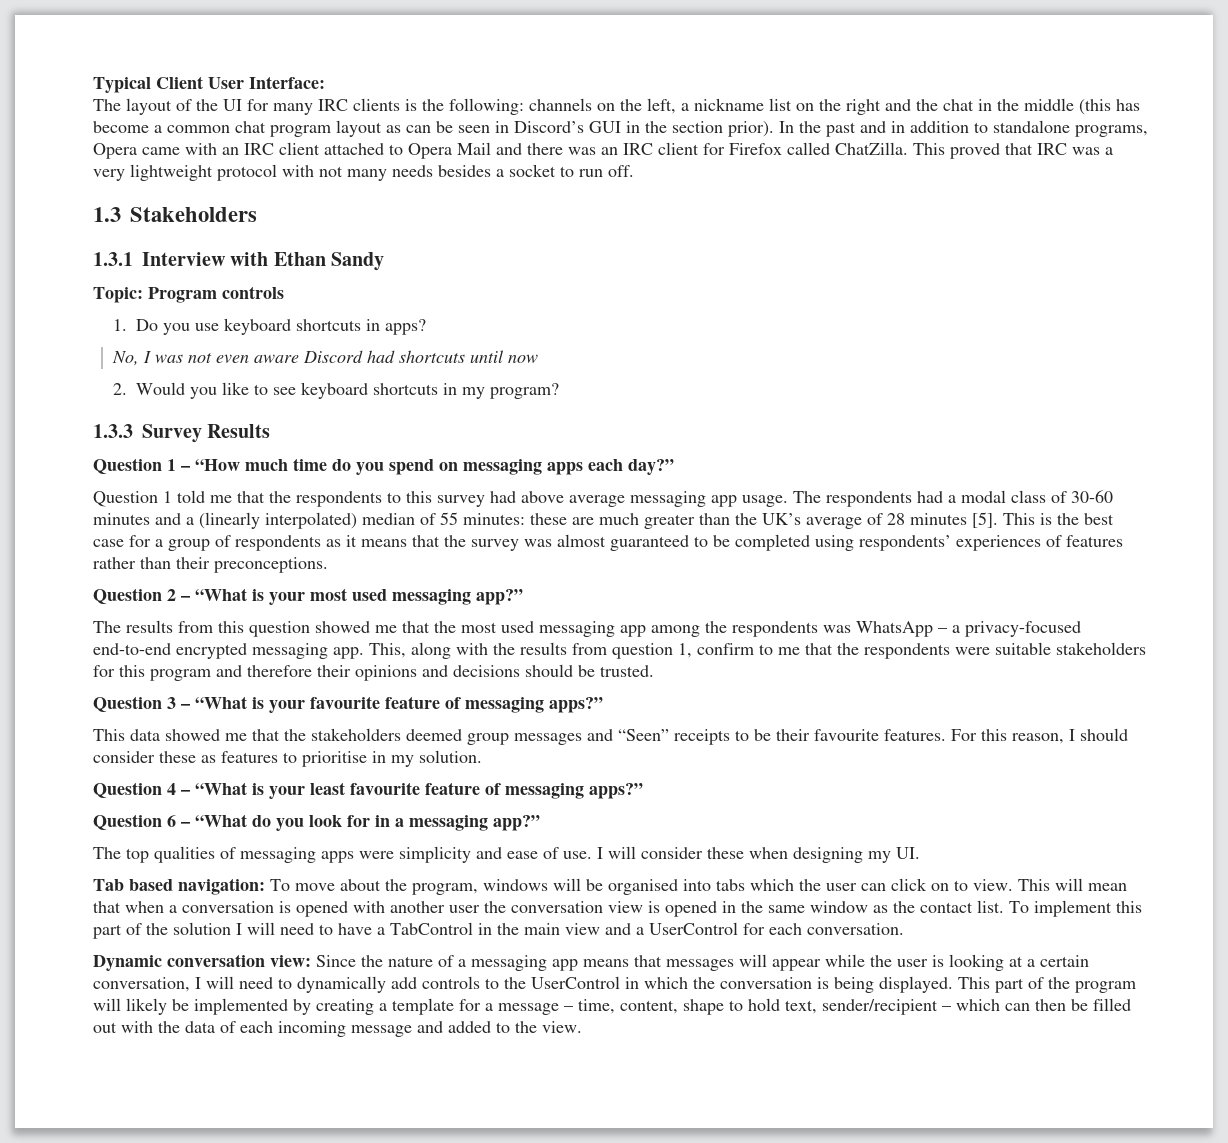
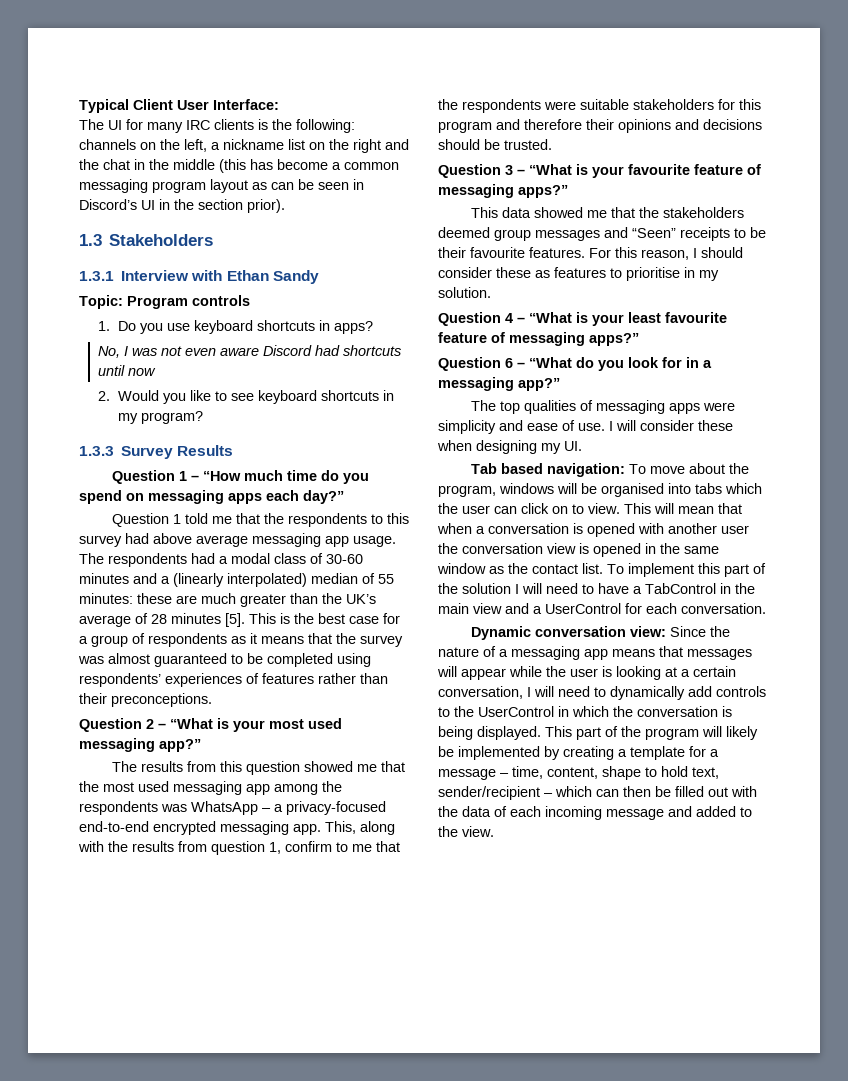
- The layout of the UI for many IRC clients is the following: channels on the left, a nickname list on the right and the chat in the middle (this has become a common chat program layout as can be seen in Discord’s GUI in the section prior). In the past and in addition to standalone programs, Opera came with an IRC client attached to Opera Mail and there was an IRC client for Firefox called ChatZilla. This proved that IRC was a very lightweight protocol with not many needs besides a socket to run off.
+ The UI for many IRC clients is the following: channels on the left, a nickname list on the right and the chat in the middle (this has become a common messaging program layout as can be seen in Discord’s UI in the section prior).

